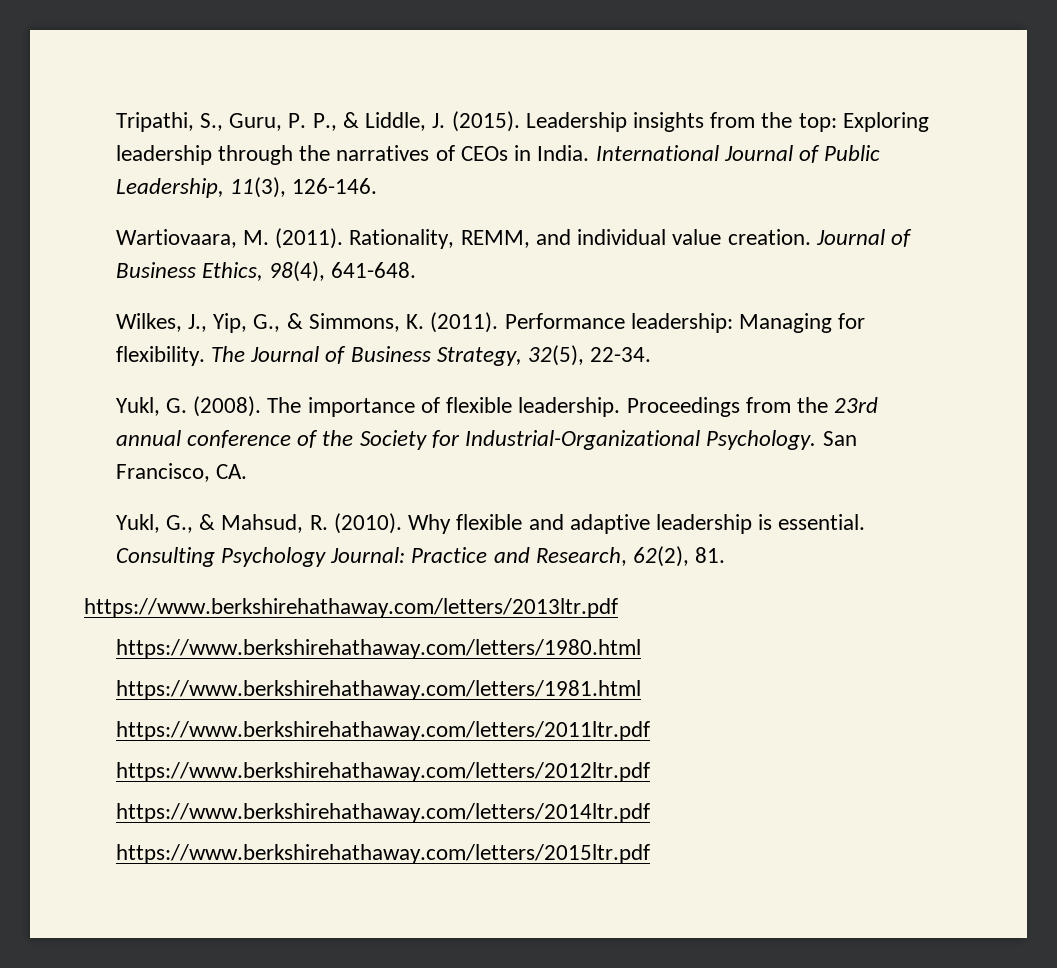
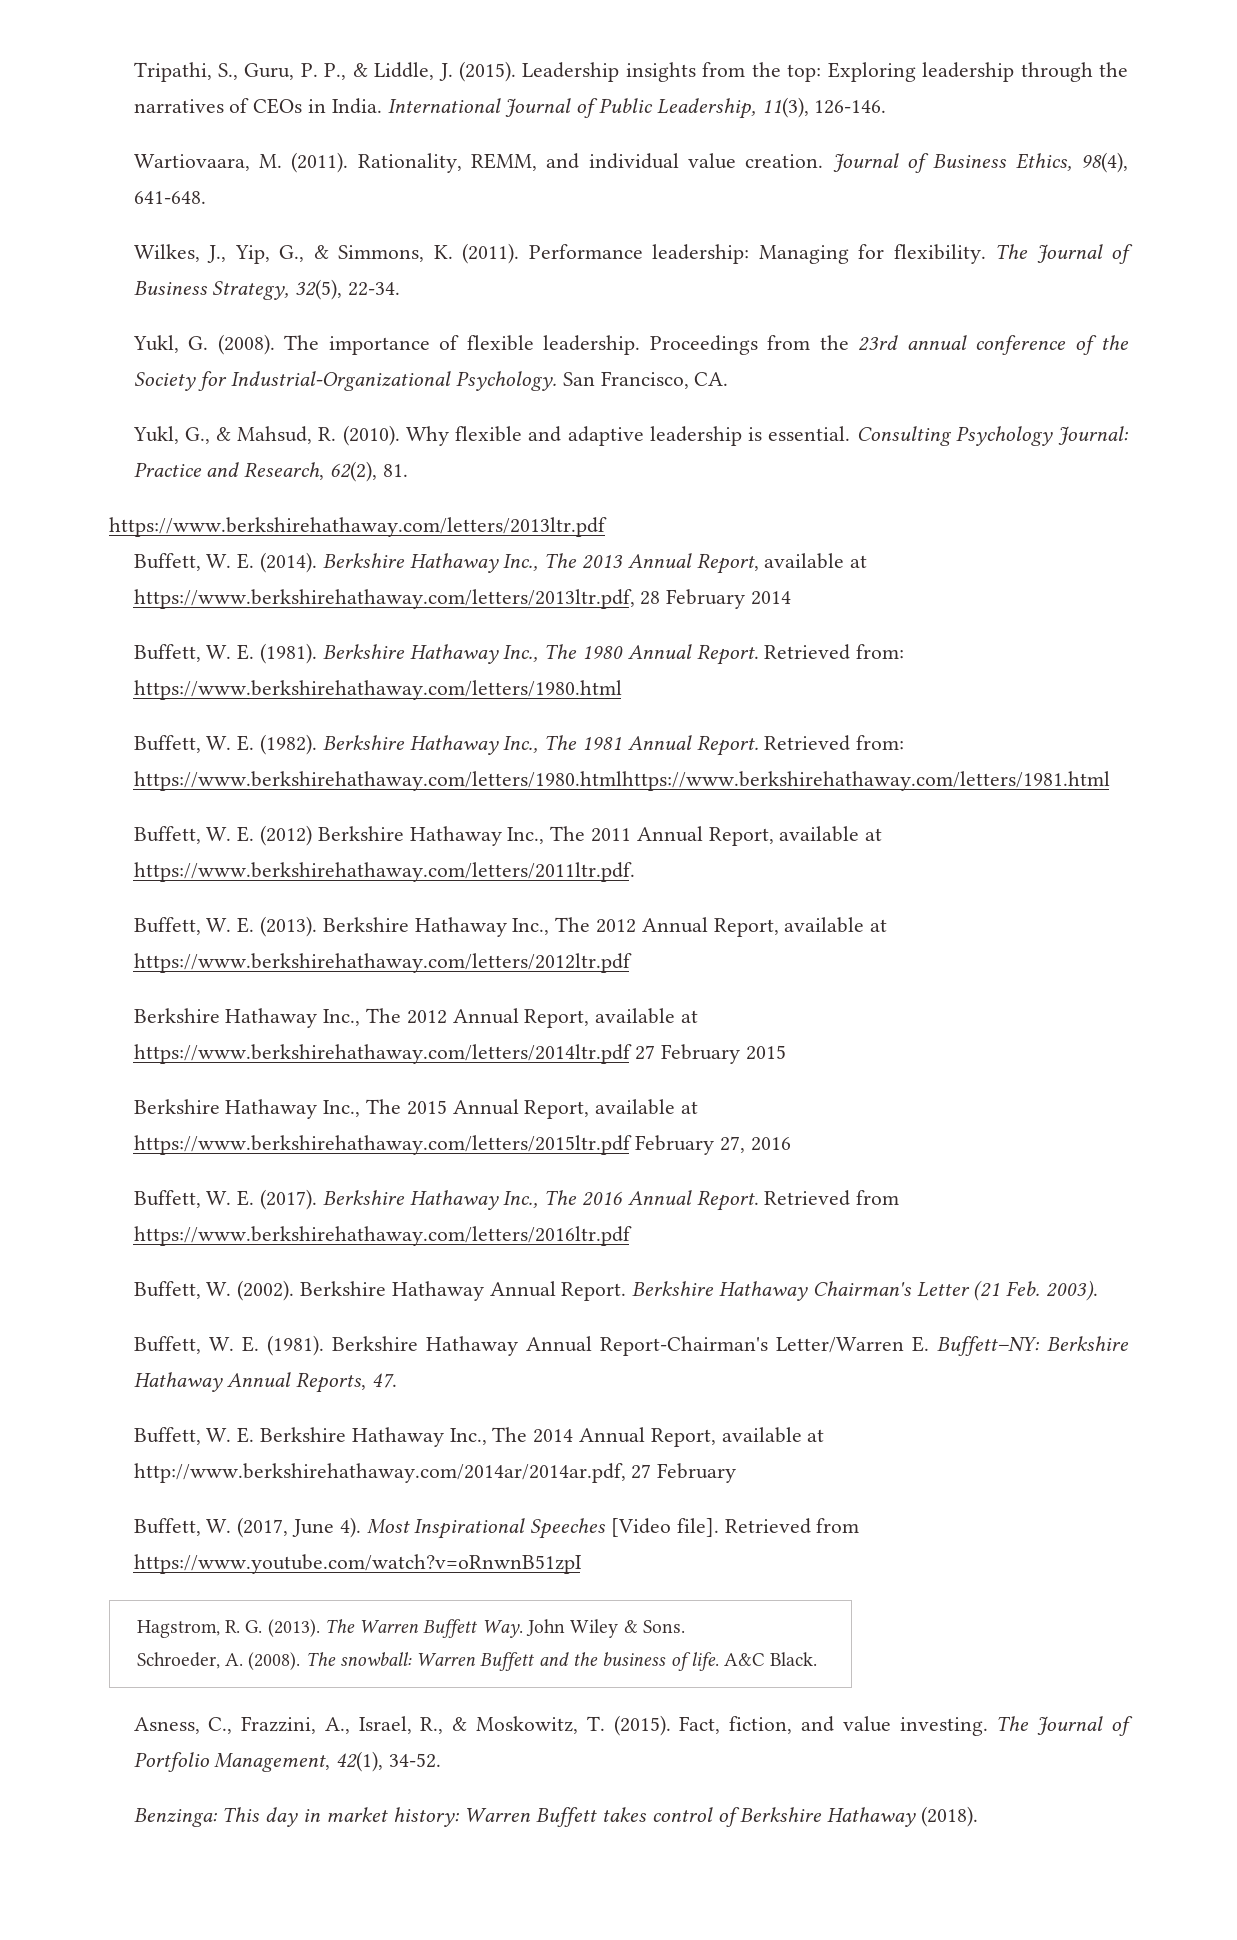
- https://www.berkshirehathaway.com/letters/1980.html
- https://www.berkshirehathaway.com/letters/1981.html
- https://www.berkshirehathaway.com/letters/2011ltr.pdf
- https://www.berkshirehathaway.com/letters/2012ltr.pdf
- https://www.berkshirehathaway.com/letters/2014ltr.pdf
- https://www.berkshirehathaway.com/letters/2015ltr.pdf
+ Buffett, W. E. (2014). Berkshire Hathaway Inc., The 2013 Annual Report, available at https://www.berkshirehathaway.com/letters/2013ltr.pdf, 28 February 2014
+ Buffett, W. E. (1981). Berkshire Hathaway Inc., The 1980 Annual Report. Retrieved from: https://www.berkshirehathaway.com/letters/1980.html
+ Buffett, W. E. (1982). Berkshire Hathaway Inc., The 1981 Annual Report. Retrieved from: https://www.berkshirehathaway.com/letters/1980.htmlhttps://www.berkshirehathaway.com/letters/1981.html
+ Buffett, W. E. (2012) Berkshire Hathaway Inc., The 2011 Annual Report, available at https://www.berkshirehathaway.com/letters/2011ltr.pdf.
+ Buffett, W. E. (2013). Berkshire Hathaway Inc., The 2012 Annual Report, available at https://www.berkshirehathaway.com/letters/2012ltr.pdf
+ Berkshire Hathaway Inc., The 2012 Annual Report, available at https://www.berkshirehathaway.com/letters/2014ltr.pdf 27 February 2015
+ Berkshire Hathaway Inc., The 2015 Annual Report, available at https://www.berkshirehathaway.com/letters/2015ltr.pdf February 27, 2016
+ Buffett, W. E. (2017). Berkshire Hathaway Inc., The 2016 Annual Report. Retrieved from https://www.berkshirehathaway.com/letters/2016ltr.pdf
+ Buffett, W. (2002). Berkshire Hathaway Annual Report. Berkshire Hathaway Chairman's Letter (21 Feb. 2003).
+ Buffett, W. E. (1981). Berkshire Hathaway Annual Report-Chairman's Letter/Warren E. Buffett–NY: Berkshire Hathaway Annual Reports, 47.
+ Buffett, W. E. Berkshire Hathaway Inc., The 2014 Annual Report, available at http://www.berkshirehathaway.com/2014ar/2014ar.pdf, 27 February
+ Buffett, W. (2017, June 4). Most Inspirational Speeches [Video file]. Retrieved from https://www.youtube.com/watch?v=oRnwnB51zpI
+ Hagstrom, R. G. (2013). The Warren Buffett Way. John Wiley & Sons.
+ Schroeder, A. (2008). The snowball: Warren Buffett and the business of life. A&C Black.
+ Asness, C., Frazzini, A., Israel, R., & Moskowitz, T. (2015). Fact, fiction, and value investing. The Journal of Portfolio Management, 42(1), 34-52.
+ Benzinga: This day in market history: Warren Buffett takes control of Berkshire Hathaway (2018).

